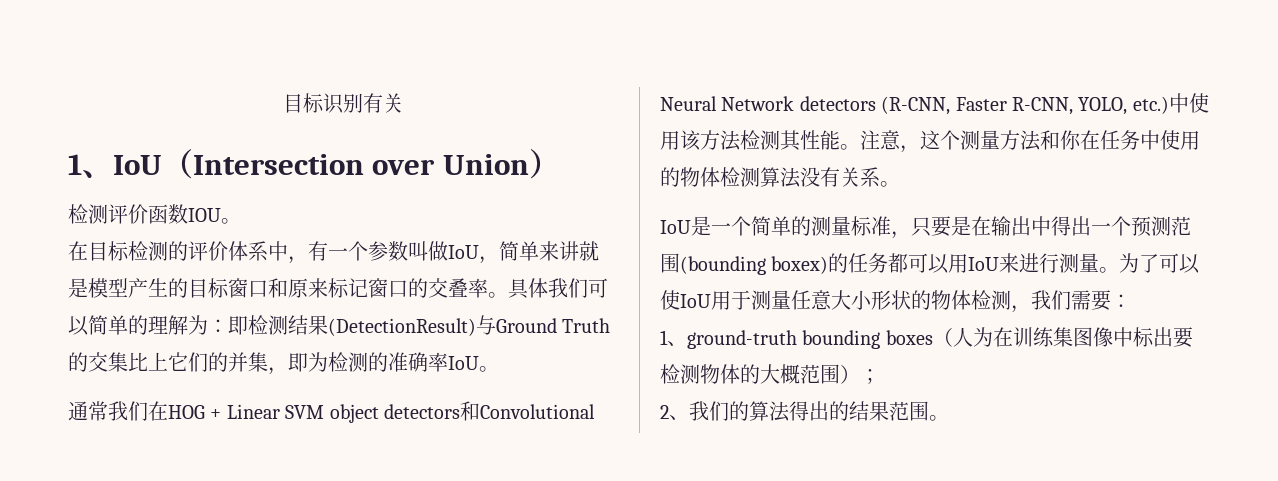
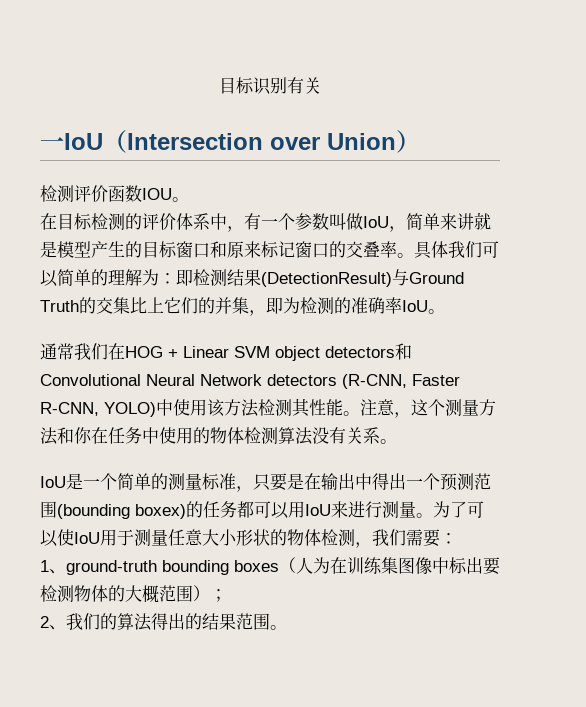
- 1、IoU（Intersection over Union）
+ 一IoU（Intersection over Union）
- 通常我们在HOG + Linear SVM object detectors和Convolutional Neural Network detectors (R-CNN, Faster R-CNN, YOLO, etc.)中使用该方法检测其性能。
+ 通常我们在HOG + Linear SVM object detectors和Convolutional Neural Network detectors (R-CNN, Faster R-CNN, YOLO)中使用该方法检测其性能。

